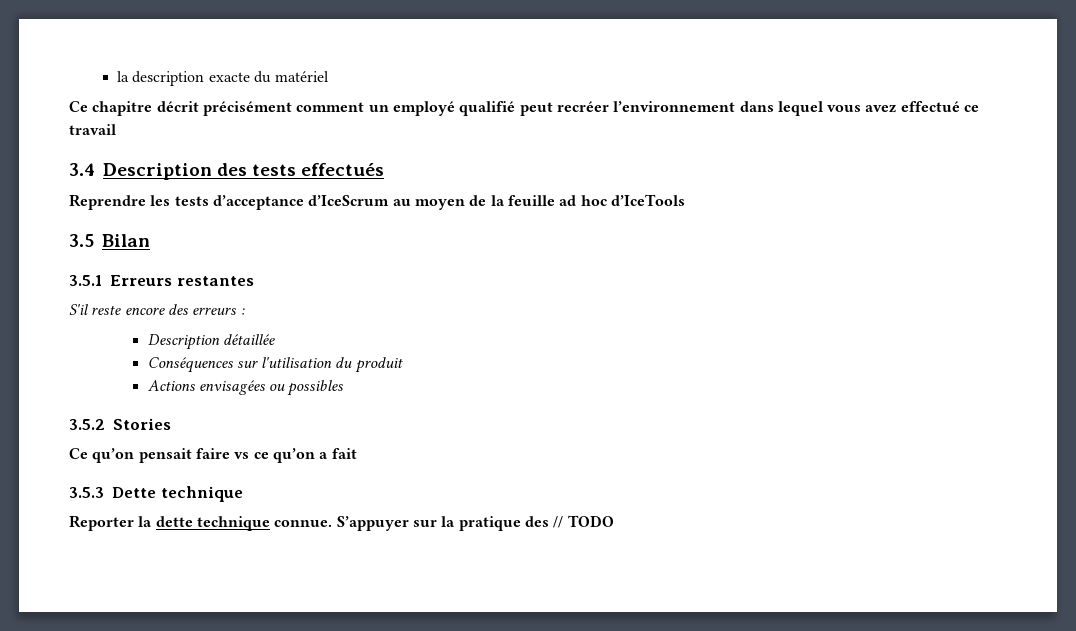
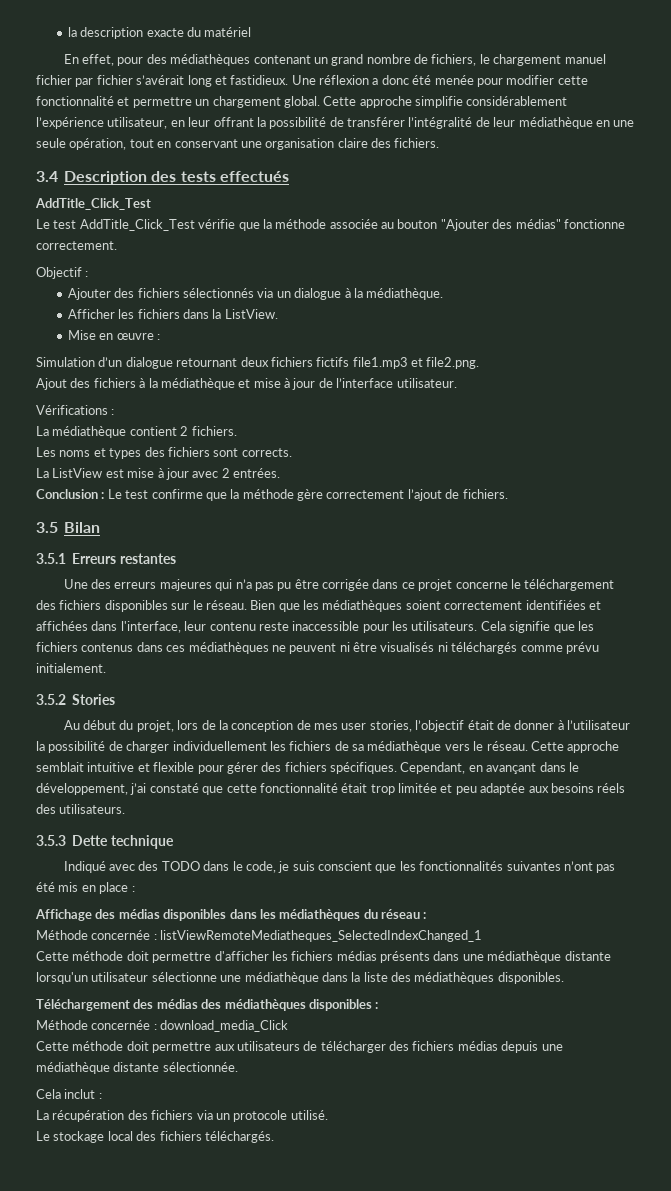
- Ce chapitre décrit précisément comment un employé qualifié peut recréer l’environnement dans lequel vous avez effectué ce travail
+ En effet, pour des médiathèques contenant un grand nombre de fichiers, le chargement manuel fichier par fichier s’avérait long et fastidieux. Une réflexion a donc été menée pour modifier cette fonctionnalité et permettre un chargement global. Cette approche simplifie considérablement l’expérience utilisateur, en leur offrant la possibilité de transférer l’intégralité de leur médiathèque en une seule opération, tout en conservant une organisation claire des fichiers.
  3.4 Description des tests effectués
- Reprendre les tests d’acceptance d’IceScrum au moyen de la feuille ad hoc d’IceTools
+ AddTitle_Click_Test
+ Le test AddTitle_Click_Test vérifie que la méthode associée au bouton "Ajouter des médias" fonctionne correctement.
+ Objectif :
+ Ajouter des fichiers sélectionnés via un dialogue à la médiathèque.
+ Afficher les fichiers dans la ListView.
+ Mise en œuvre :
+ Simulation d’un dialogue retournant deux fichiers fictifs file1.mp3 et file2.png.
+ Ajout des fichiers à la médiathèque et mise à jour de l’interface utilisateur.
+ Vérifications :
+ La médiathèque contient 2 fichiers.
+ Les noms et types des fichiers sont corrects.
+ La ListView est mise à jour avec 2 entrées.
+ Conclusion : Le test confirme que la méthode gère correctement l’ajout de fichiers.
- S'il reste encore des erreurs :
- Description détaillée
- Conséquences sur l'utilisation du produit
- Actions envisagées ou possibles
+ Une des erreurs majeures qui n’a pas pu être corrigée dans ce projet concerne le téléchargement des fichiers disponibles sur le réseau. Bien que les médiathèques soient correctement identifiées et affichées dans l'interface, leur contenu reste inaccessible pour les utilisateurs. Cela signifie que les fichiers contenus dans ces médiathèques ne peuvent ni être visualisés ni téléchargés comme prévu initialement.
  3.5.2 Stories
- Ce qu’on pensait faire vs ce qu’on a fait
+ Au début du projet, lors de la conception de mes user stories, l’objectif était de donner à l’utilisateur la possibilité de charger individuellement les fichiers de sa médiathèque vers le réseau. Cette approche semblait intuitive et flexible pour gérer des fichiers spécifiques. Cependant, en avançant dans le développement, j’ai constaté que cette fonctionnalité était trop limitée et peu adaptée aux besoins réels des utilisateurs.
  3.5.3 Dette technique
- Reporter la dette technique connue. S’appuyer sur la pratique des // TODO
+ Indiqué avec des TODO dans le code, je suis conscient que les fonctionnalités suivantes n’ont pas été mis en place :
+ Affichage des médias disponibles dans les médiathèques du réseau :
+ Méthode concernée : listViewRemoteMediatheques_SelectedIndexChanged_1
+ Cette méthode doit permettre d'afficher les fichiers médias présents dans une médiathèque distante lorsqu'un utilisateur sélectionne une médiathèque dans la liste des médiathèques disponibles.
+ Téléchargement des médias des médiathèques disponibles :
+ Méthode concernée : download_media_Click
+ Cette méthode doit permettre aux utilisateurs de télécharger des fichiers médias depuis une médiathèque distante sélectionnée.
+ Cela inclut :
+ La récupération des fichiers via un protocole utilisé.
+ Le stockage local des fichiers téléchargés.

